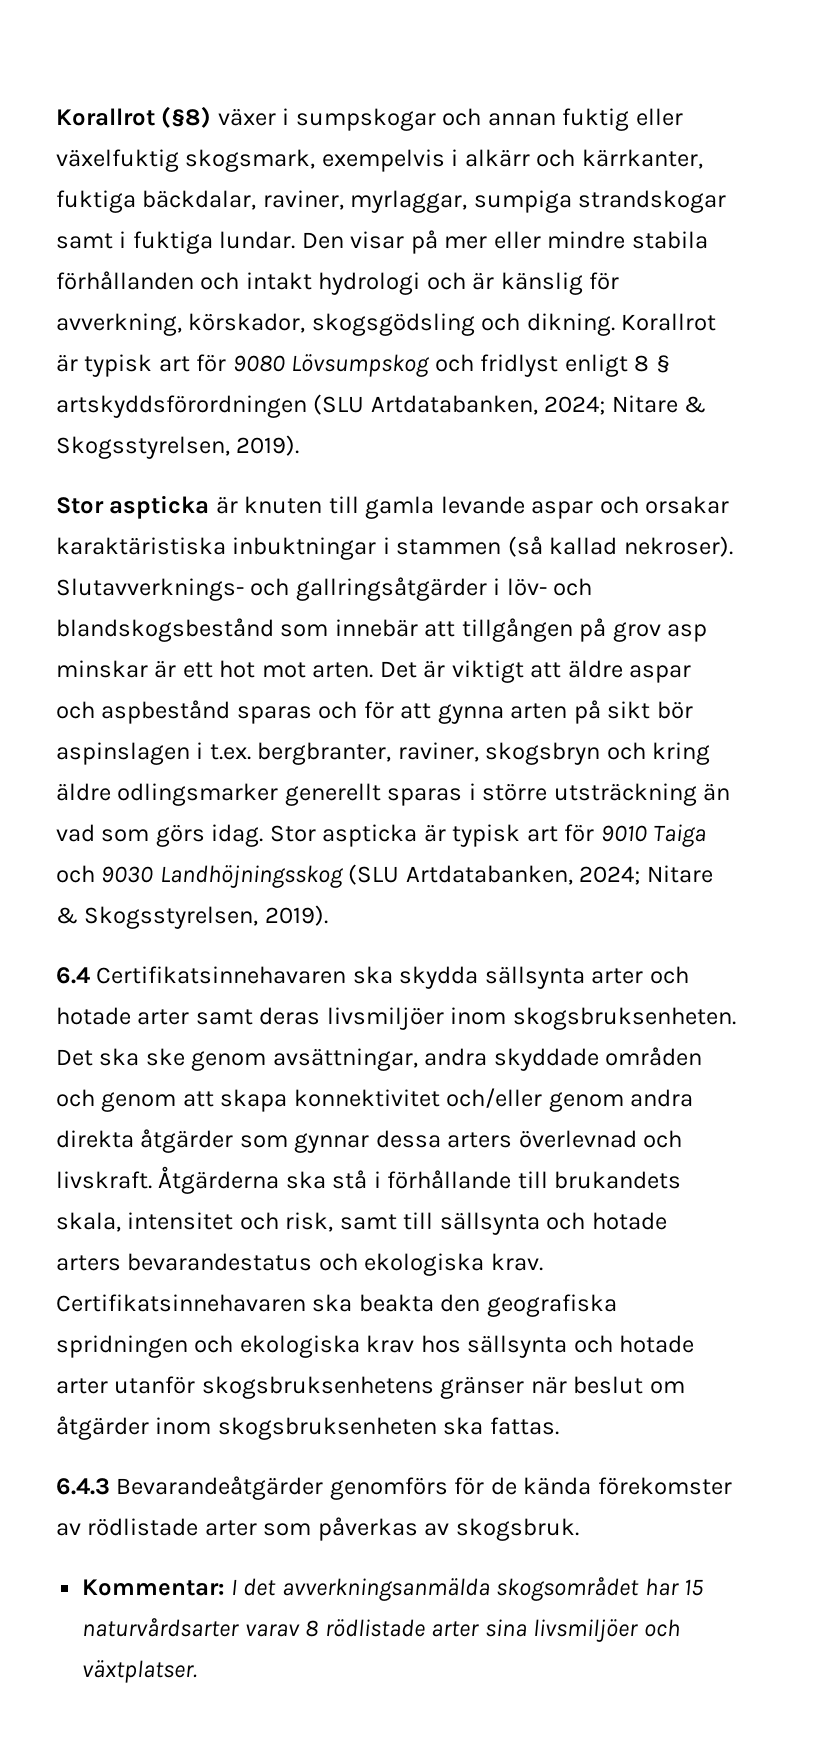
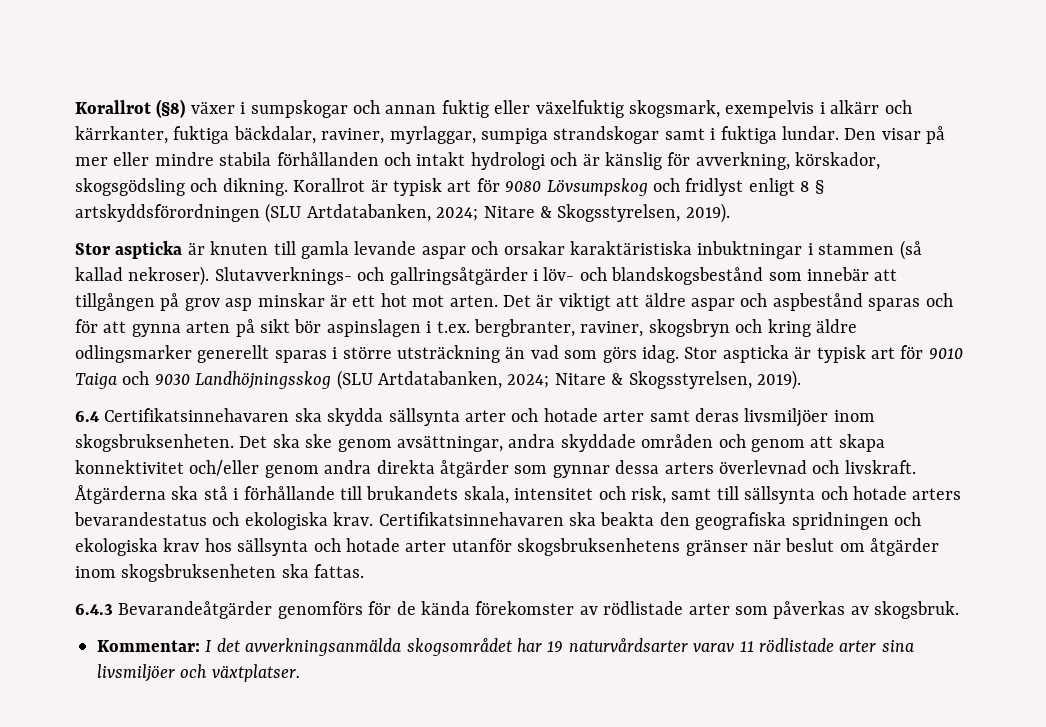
- Kommentar: I det avverkningsanmälda skogsområdet har 15 naturvårdsarter varav 8 rödlistade arter sina livsmiljöer och växtplatser.
+ Kommentar: I det avverkningsanmälda skogsområdet har 19 naturvårdsarter varav 11 rödlistade arter sina livsmiljöer och växtplatser.

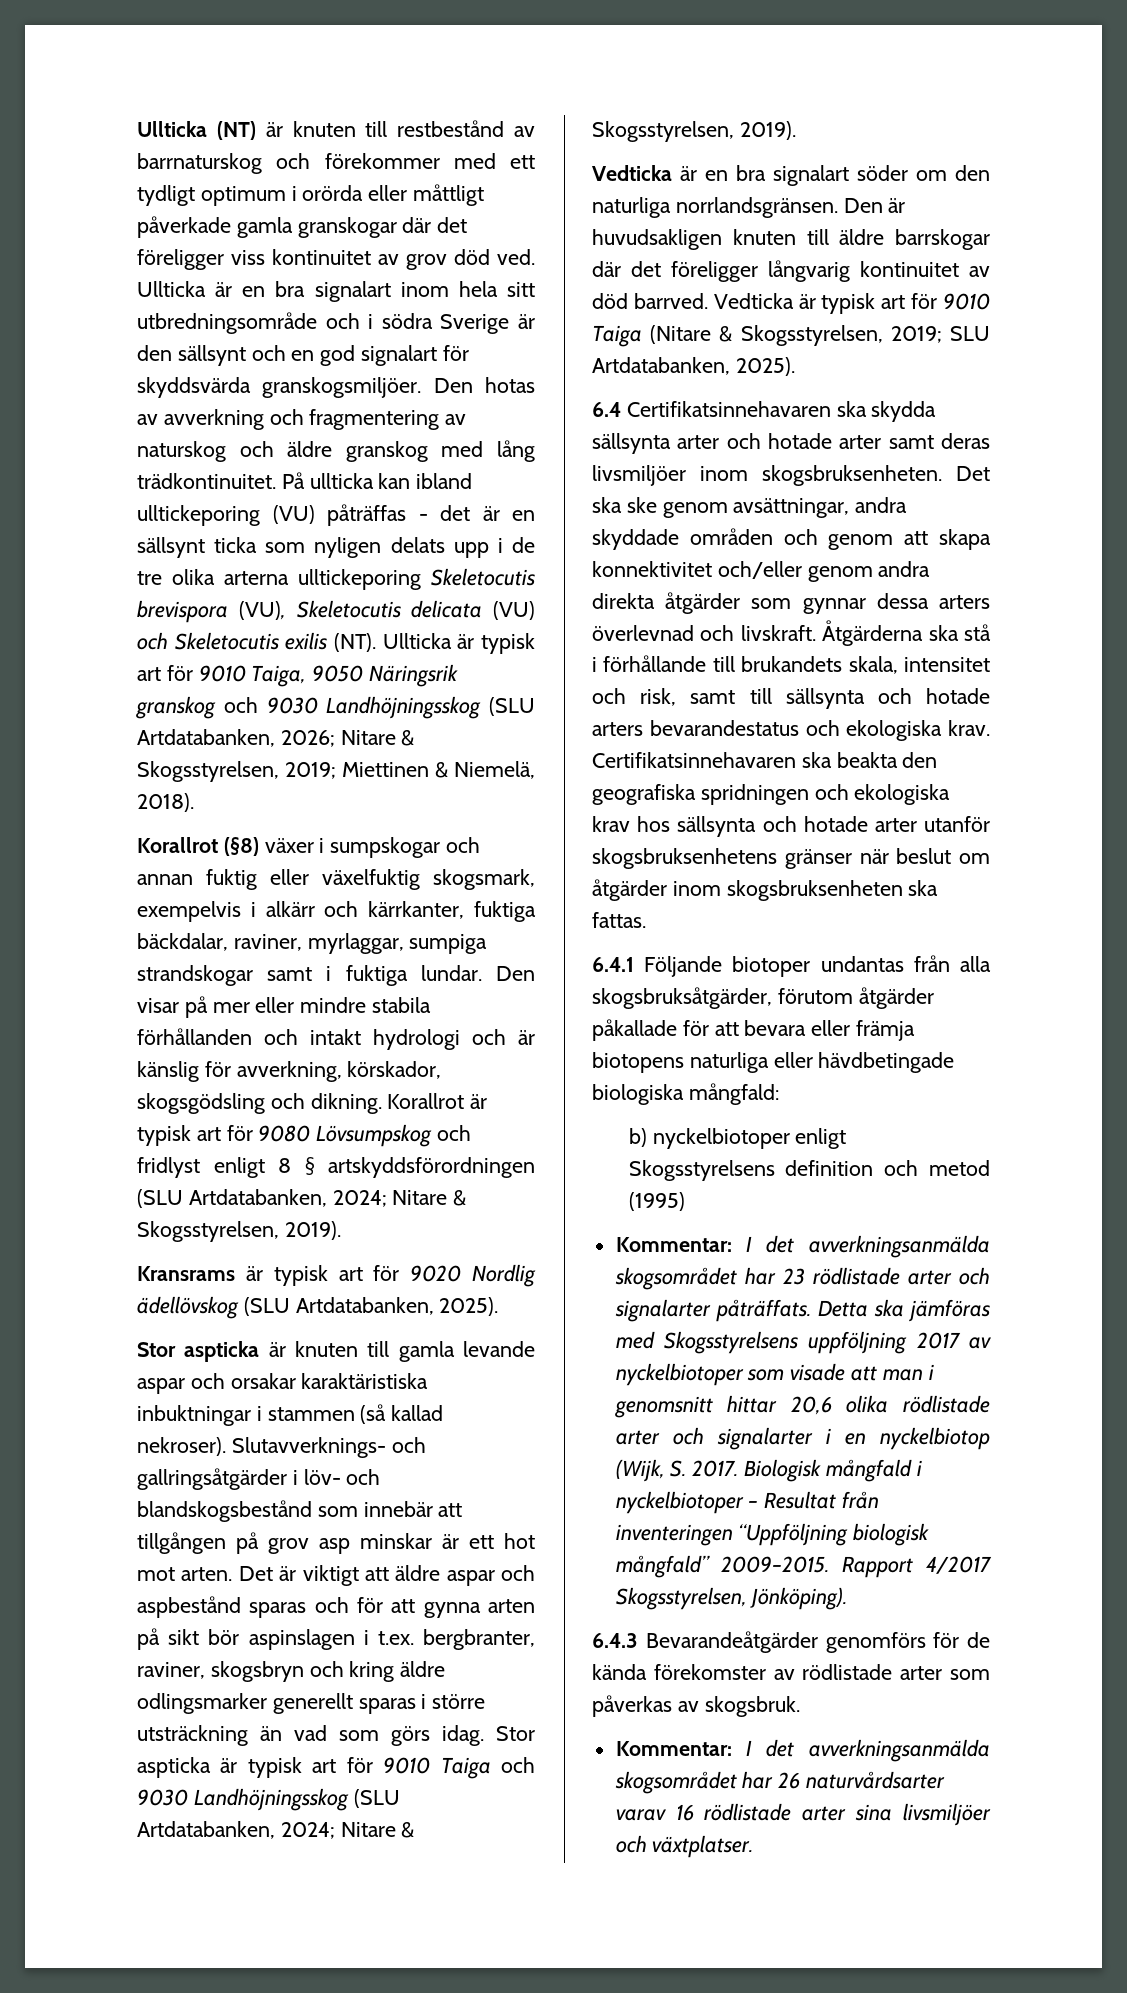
+ Ullticka (NT) är knuten till restbestånd av barrnaturskog och förekommer med ett tydligt optimum i orörda eller måttligt påverkade gamla granskogar där det föreligger viss kontinuitet av grov död ved. Ullticka är en bra signalart inom hela sitt utbredningsområde och i södra Sverige är den sällsynt och en god signalart för skyddsvärda granskogsmiljöer. Den hotas av avverkning och fragmentering av naturskog och äldre granskog med lång trädkontinuitet. På ullticka kan ibland ulltickeporing (VU) påträffas - det är en sällsynt ticka som nyligen delats upp i de tre olika arterna ulltickeporing Skeletocutis brevispora (VU), Skeletocutis delicata (VU) och Skeletocutis exilis (NT). Ullticka är typisk art för 9010 Taiga, 9050 Näringsrik granskog och 9030 Landhöjningsskog (SLU Artdatabanken, 2026; Nitare & Skogsstyrelsen, 2019; Miettinen & Niemelä, 2018).
+ Kransrams är typisk art för 9020 Nordlig ädellövskog (SLU Artdatabanken, 2025).
+ Vedticka är en bra signalart söder om den naturliga norrlandsgränsen. Den är huvudsakligen knuten till äldre barrskogar där det föreligger långvarig kontinuitet av död barrved. Vedticka är typisk art för 9010 Taiga (Nitare & Skogsstyrelsen, 2019; SLU Artdatabanken, 2025).
+ 6.4.1 Följande biotoper undantas från alla skogsbruksåtgärder, förutom åtgärder påkallade för att bevara eller främja biotopens naturliga eller hävdbetingade biologiska mångfald:
+ b) nyckelbiotoper enligt Skogsstyrelsens definition och metod (1995)
+ Kommentar: I det avverkningsanmälda skogsområdet har 23 rödlistade arter och signalarter påträffats. Detta ska jämföras med Skogsstyrelsens uppföljning 2017 av nyckelbiotoper som visade att man i genomsnitt hittar 20,6 olika rödlistade arter och signalarter i en nyckelbiotop (Wijk, S. 2017. Biologisk mångfald i nyckelbiotoper – Resultat från inventeringen “Uppföljning biologisk mångfald” 2009–2015. Rapport 4/2017 Skogsstyrelsen, Jönköping).
- Kommentar: I det avverkningsanmälda skogsområdet har 19 naturvårdsarter varav 11 rödlistade arter sina livsmiljöer och växtplatser.
+ Kommentar: I det avverkningsanmälda skogsområdet har 26 naturvårdsarter varav 16 rödlistade arter sina livsmiljöer och växtplatser.

